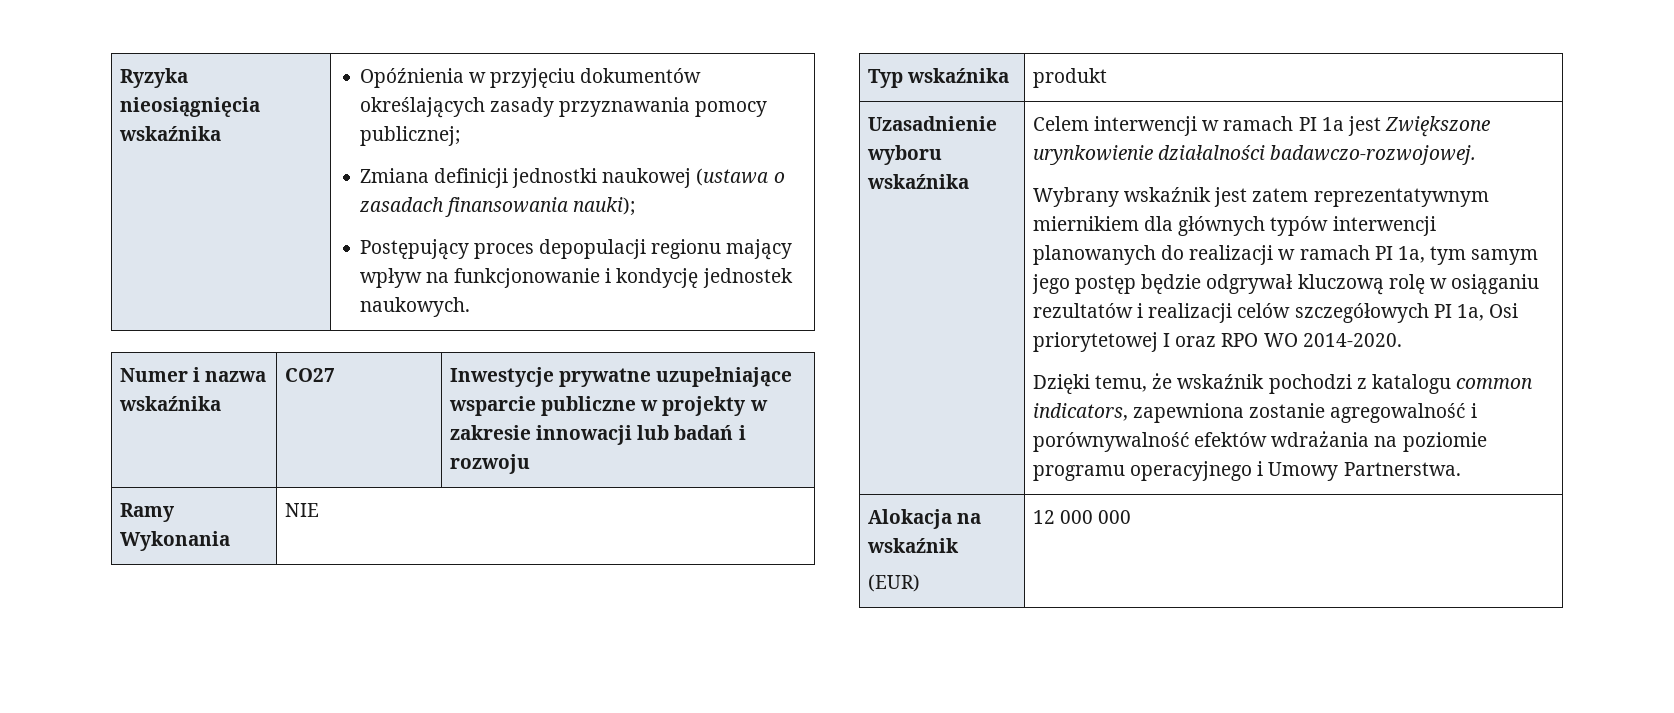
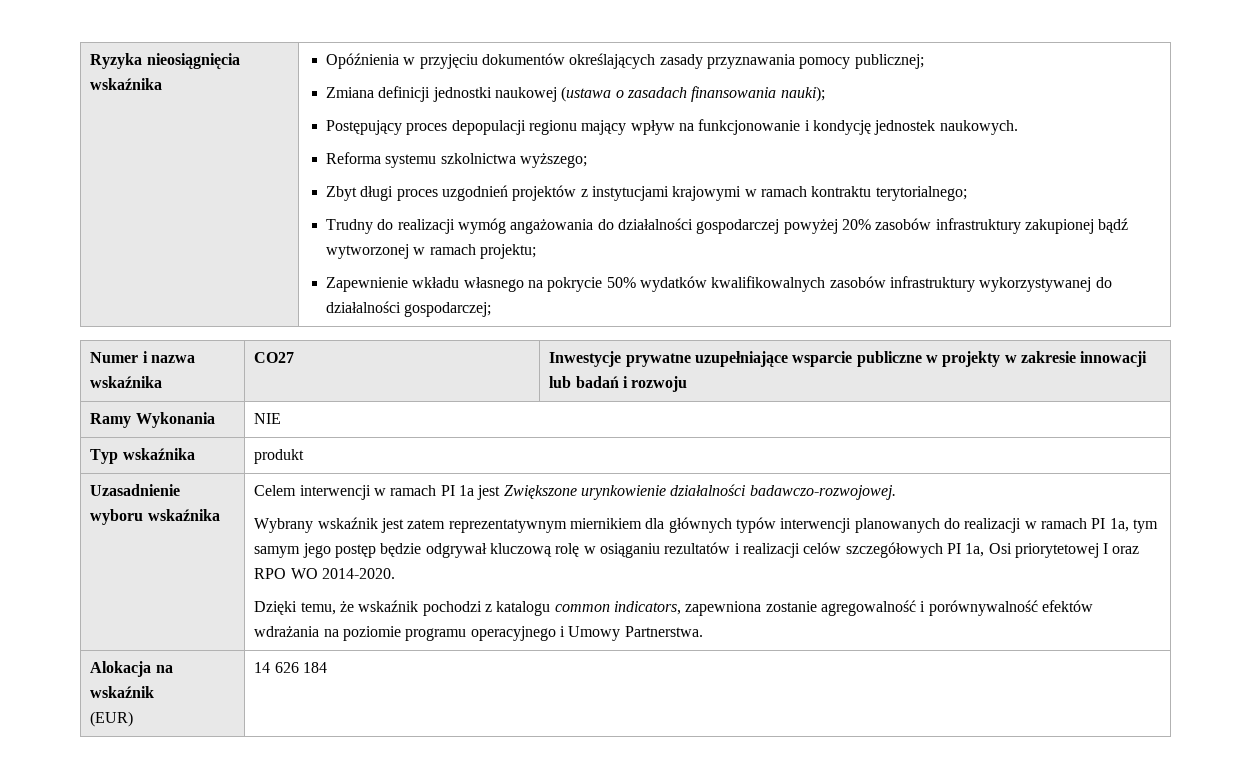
+ Reforma systemu szkolnictwa wyższego;
+ Zbyt długi proces uzgodnień projektów z instytucjami krajowymi w ramach kontraktu terytorialnego;
+ Trudny do realizacji wymóg angażowania do działalności gospodarczej powyżej 20% zasobów infrastruktury zakupionej bądź wytworzonej w ramach projektu;
+ Zapewnienie wkładu własnego na pokrycie 50% wydatków kwalifikowalnych zasobów infrastruktury wykorzystywanej do działalności gospodarczej;
  Alokacja na wskaźnik
- (EUR) | 12 000 000
+ (EUR) | 14 626 184

